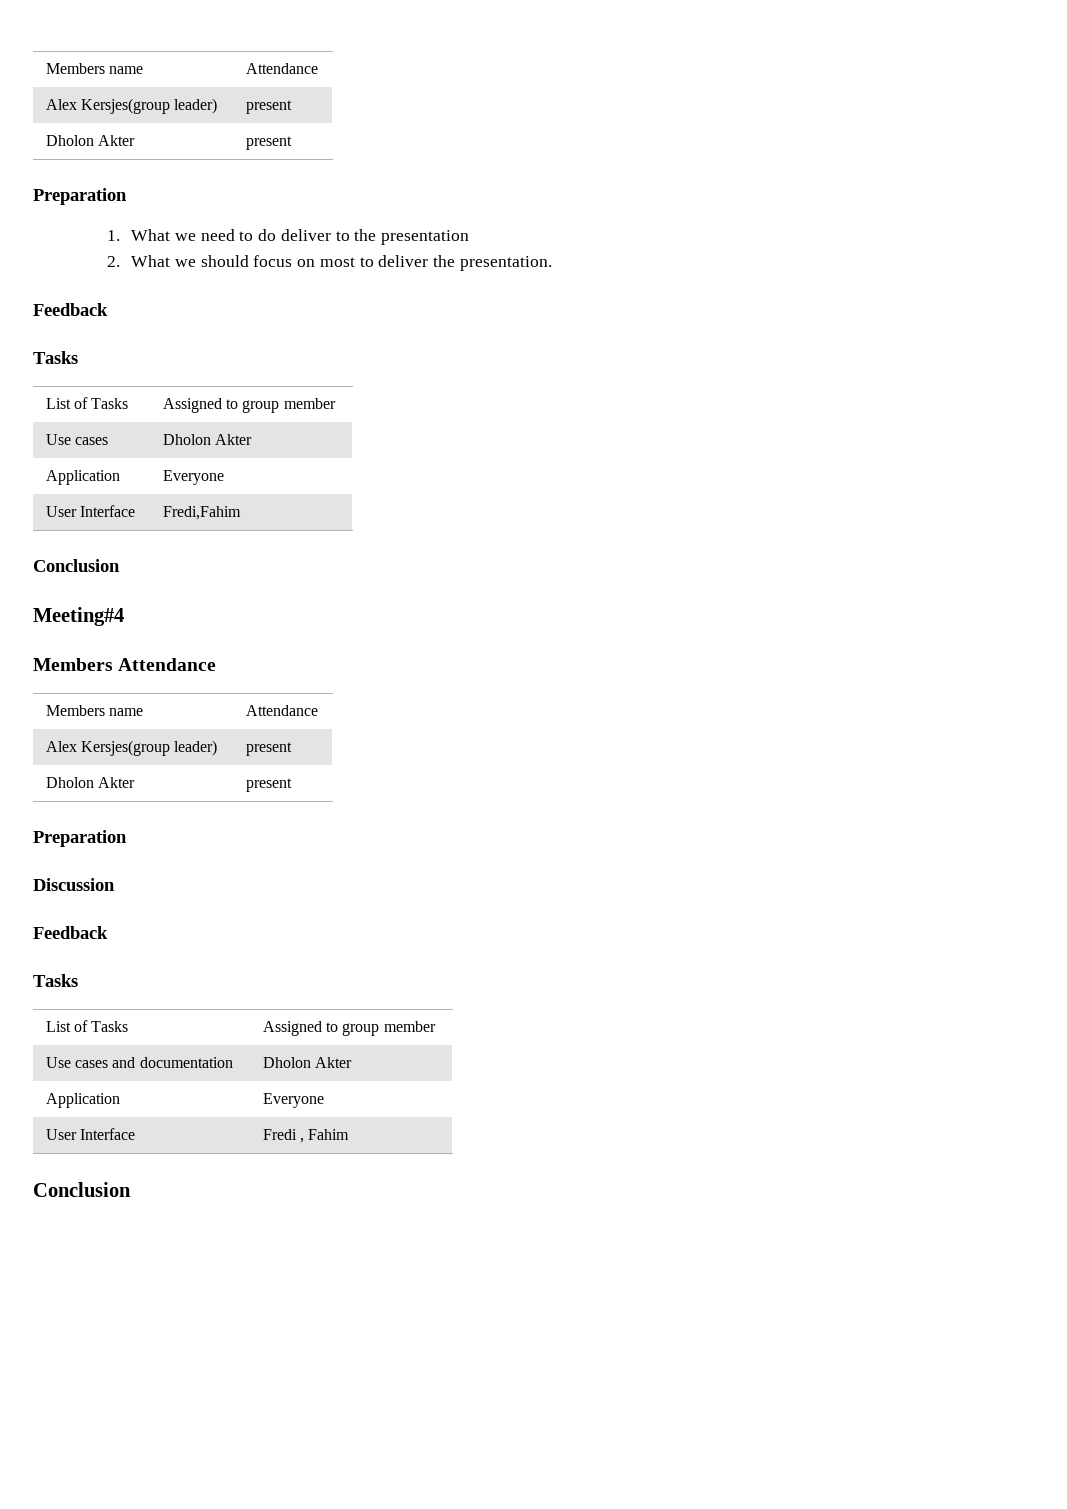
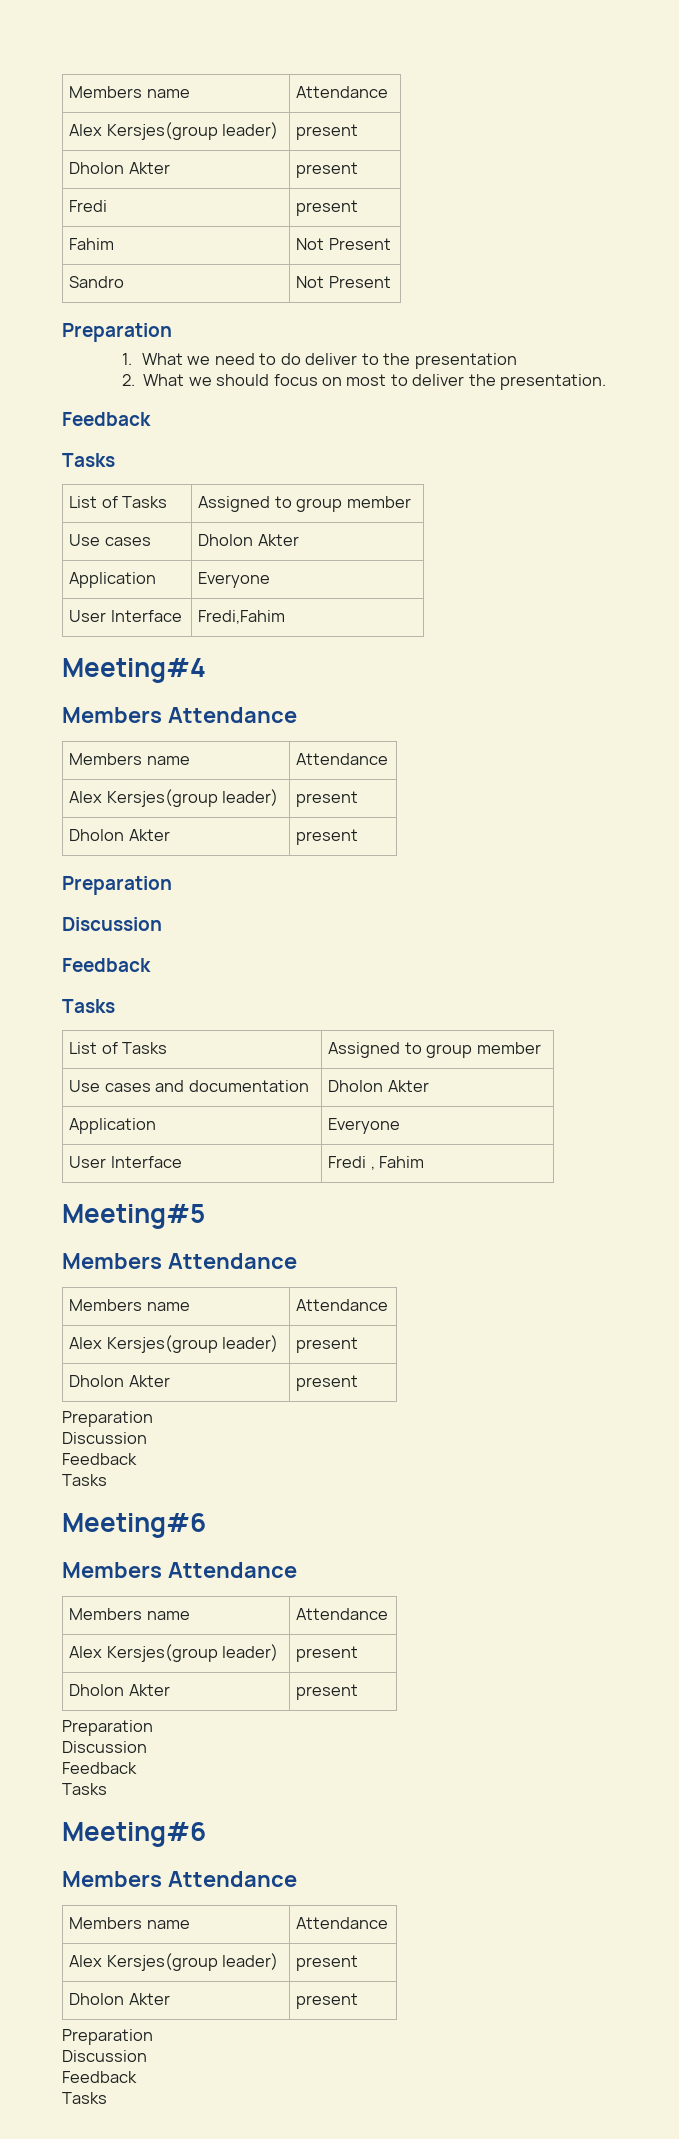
+ Fredi | present
+ Fahim | Not Present
+ Sandro | Not Present
  User Interface | Fredi,Fahim
- Conclusion
  User Interface | Fredi , Fahim
- Conclusion
+ Meeting#5
+ Members Attendance
+ Members name | Attendance
+ Alex Kersjes(group leader) | present
+ Dholon Akter | present
+ Preparation
+ Discussion
+ Feedback
+ Tasks
+ Meeting#6
+ Members Attendance
+ Members name | Attendance
+ Alex Kersjes(group leader) | present
+ Dholon Akter | present
+ Preparation
+ Discussion
+ Feedback
+ Tasks
+ Meeting#6
+ Members Attendance
+ Members name | Attendance
+ Alex Kersjes(group leader) | present
+ Dholon Akter | present
+ Preparation
+ Discussion
+ Feedback
+ Tasks

